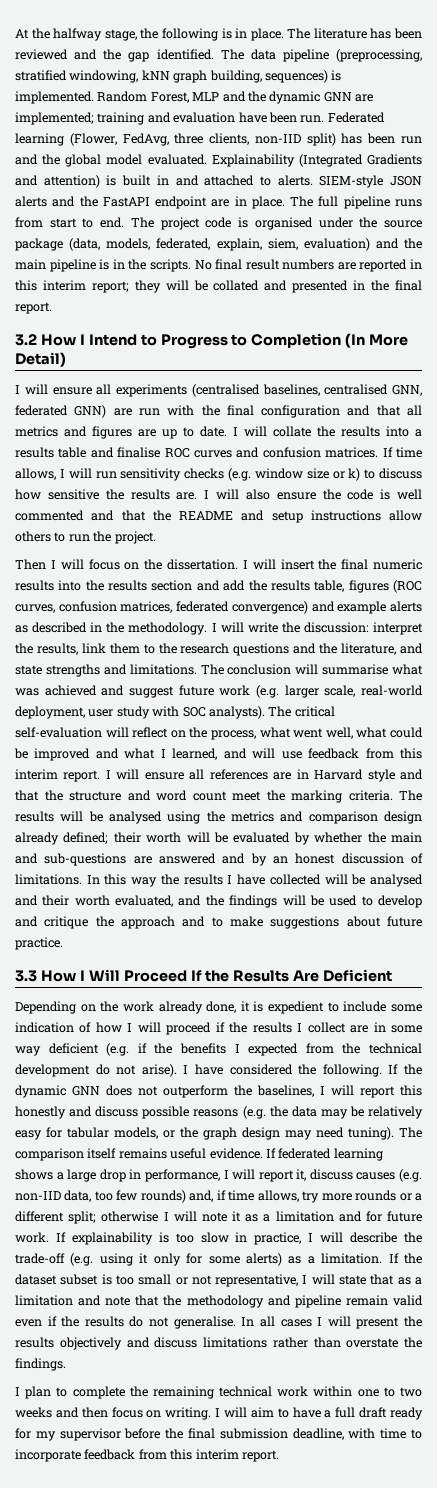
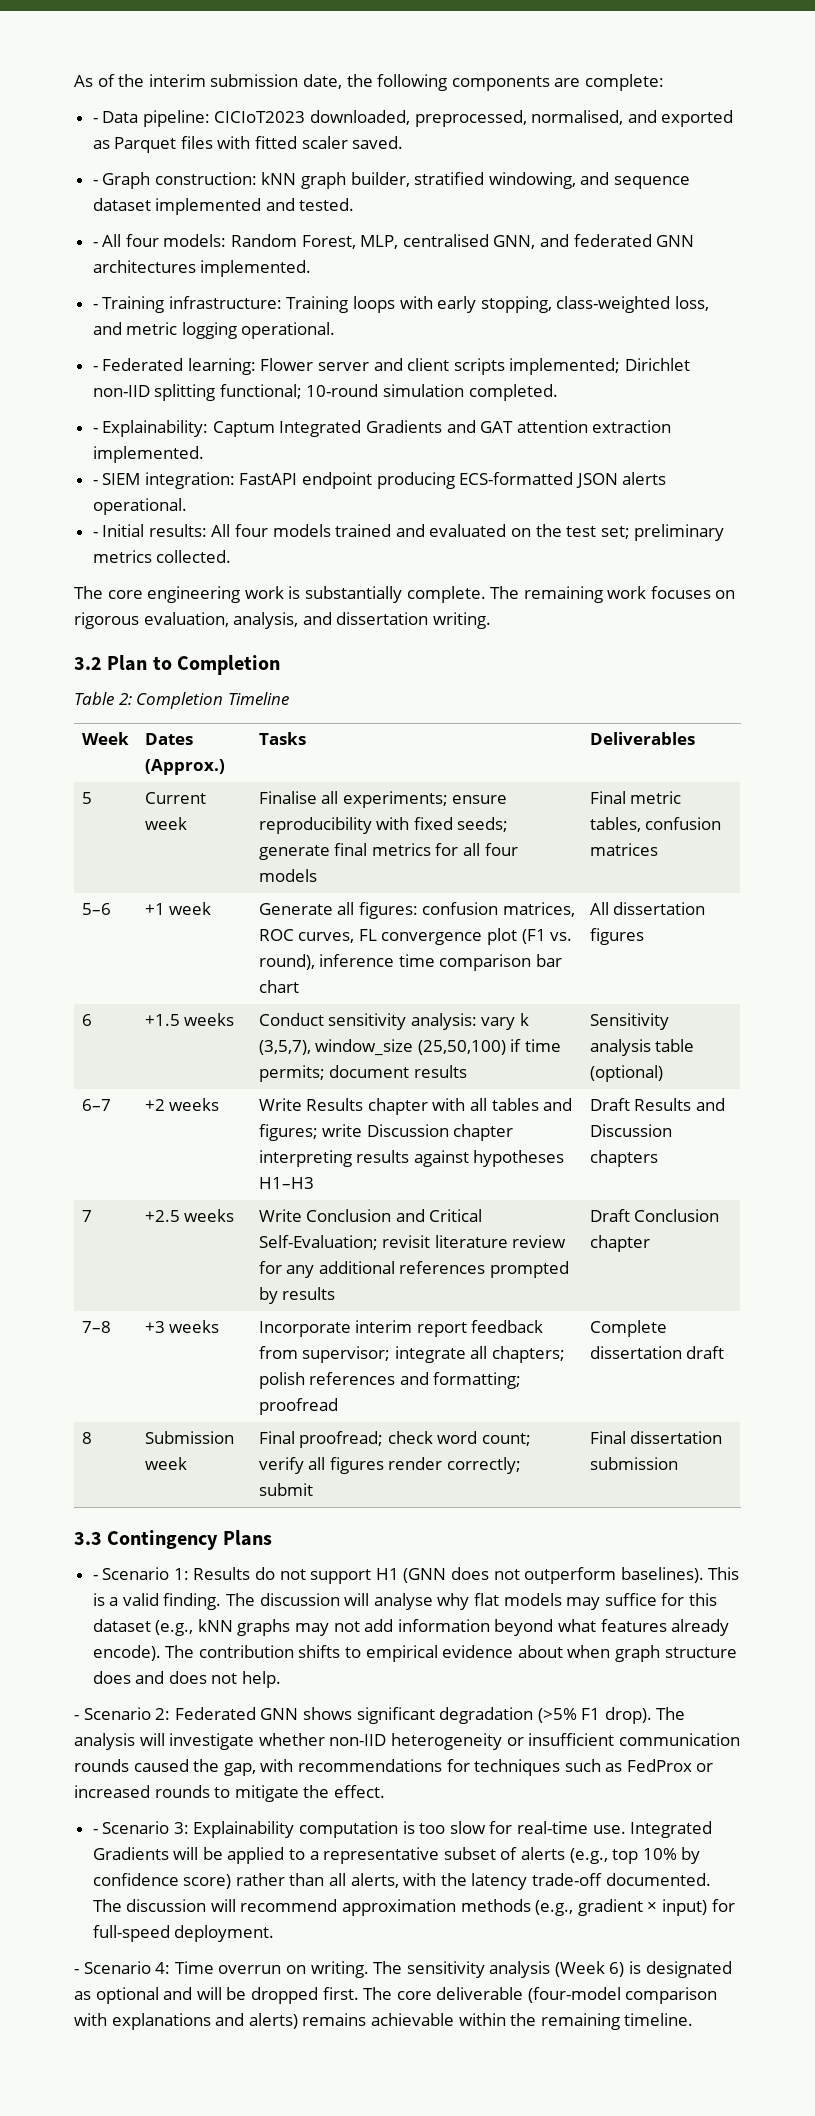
- At the halfway stage, the following is in place. The literature has been reviewed and the gap identified. The data pipeline (preprocessing, stratified windowing, kNN graph building, sequences) is implemented. Random Forest, MLP and the dynamic GNN are implemented; training and evaluation have been run. Federated learning (Flower, FedAvg, three clients, non-IID split) has been run and the global model evaluated. Explainability (Integrated Gradients and attention) is built in and attached to alerts. SIEM-style JSON alerts and the FastAPI endpoint are in place. The full pipeline runs from start to end. The project code is organised under the source package (data, models, federated, explain, siem, evaluation) and the main pipeline is in the scripts. No final result numbers are reported in this interim report; they will be collated and presented in the final report.
- 3.2 How I Intend to Progress to Completion (In More Detail)
- I will ensure all experiments (centralised baselines, centralised GNN, federated GNN) are run with the final configuration and that all metrics and figures are up to date. I will collate the results into a results table and finalise ROC curves and confusion matrices. If time allows, I will run sensitivity checks (e.g. window size or k) to discuss how sensitive the results are. I will also ensure the code is well commented and that the README and setup instructions allow others to run the project.
- Then I will focus on the dissertation. I will insert the final numeric results into the results section and add the results table, figures (ROC curves, confusion matrices, federated convergence) and example alerts as described in the methodology. I will write the discussion: interpret the results, link them to the research questions and the literature, and state strengths and limitations. The conclusion will summarise what was achieved and suggest future work (e.g. larger scale, real-world deployment, user study with SOC analysts). The critical self-evaluation will reflect on the process, what went well, what could be improved and what I learned, and will use feedback from this interim report. I will ensure all references are in Harvard style and that the structure and word count meet the marking criteria. The results will be analysed using the metrics and comparison design already defined; their worth will be evaluated by whether the main and sub-questions are answered and by an honest discussion of limitations. In this way the results I have collected will be analysed and their worth evaluated, and the findings will be used to develop and critique the approach and to make suggestions about future practice.
- 3.3 How I Will Proceed If the Results Are Deficient
- Depending on the work already done, it is expedient to include some indication of how I will proceed if the results I collect are in some way deficient (e.g. if the benefits I expected from the technical development do not arise). I have considered the following. If the dynamic GNN does not outperform the baselines, I will report this honestly and discuss possible reasons (e.g. the data may be relatively easy for tabular models, or the graph design may need tuning). The comparison itself remains useful evidence. If federated learning shows a large drop in performance, I will report it, discuss causes (e.g. non-IID data, too few rounds) and, if time allows, try more rounds or a different split; otherwise I will note it as a limitation and for future work. If explainability is too slow in practice, I will describe the trade-off (e.g. using it only for some alerts) as a limitation. If the dataset subset is too small or not representative, I will state that as a limitation and note that the methodology and pipeline remain valid even if the results do not generalise. In all cases I will present the results objectively and discuss limitations rather than overstate the findings.
- I plan to complete the remaining technical work within one to two weeks and then focus on writing. I will aim to have a full draft ready for my supervisor before the final submission deadline, with time to incorporate feedback from this interim report.
+ As of the interim submission date, the following components are complete:
+ - Data pipeline: CICIoT2023 downloaded, preprocessed, normalised, and exported as Parquet files with fitted scaler saved.
+ - Graph construction: kNN graph builder, stratified windowing, and sequence dataset implemented and tested.
+ - All four models: Random Forest, MLP, centralised GNN, and federated GNN architectures implemented.
+ - Training infrastructure: Training loops with early stopping, class-weighted loss, and metric logging operational.
+ - Federated learning: Flower server and client scripts implemented; Dirichlet non-IID splitting functional; 10-round simulation completed.
+ - Explainability: Captum Integrated Gradients and GAT attention extraction implemented.
+ - SIEM integration: FastAPI endpoint producing ECS-formatted JSON alerts operational.
+ - Initial results: All four models trained and evaluated on the test set; preliminary metrics collected.
+ The core engineering work is substantially complete. The remaining work focuses on rigorous evaluation, analysis, and dissertation writing.
+ 3.2 Plan to Completion
+ Table 2: Completion Timeline
+ Week | Dates (Approx.) | Tasks | Deliverables
+ 5 | Current week | Finalise all experiments; ensure reproducibility with fixed seeds; generate final metrics for all four models | Final metric tables, confusion matrices
+ 5–6 | +1 week | Generate all figures: confusion matrices, ROC curves, FL convergence plot (F1 vs. round), inference time comparison bar chart | All dissertation figures
+ 6 | +1.5 weeks | Conduct sensitivity analysis: vary k (3,5,7), window_size (25,50,100) if time permits; document results | Sensitivity analysis table (optional)
+ 6–7 | +2 weeks | Write Results chapter with all tables and figures; write Discussion chapter interpreting results against hypotheses H1–H3 | Draft Results and Discussion chapters
+ 7 | +2.5 weeks | Write Conclusion and Critical Self-Evaluation; revisit literature review for any additional references prompted by results | Draft Conclusion chapter
+ 7–8 | +3 weeks | Incorporate interim report feedback from supervisor; integrate all chapters; polish references and formatting; proofread | Complete dissertation draft
+ 8 | Submission week | Final proofread; check word count; verify all figures render correctly; submit | Final dissertation submission
+ 3.3 Contingency Plans
+ - Scenario 1: Results do not support H1 (GNN does not outperform baselines). This is a valid finding. The discussion will analyse why flat models may suffice for this dataset (e.g., kNN graphs may not add information beyond what features already encode). The contribution shifts to empirical evidence about when graph structure does and does not help.
+ - Scenario 2: Federated GNN shows significant degradation (>5% F1 drop). The analysis will investigate whether non-IID heterogeneity or insufficient communication rounds caused the gap, with recommendations for techniques such as FedProx or increased rounds to mitigate the effect.
+ - Scenario 3: Explainability computation is too slow for real-time use. Integrated Gradients will be applied to a representative subset of alerts (e.g., top 10% by confidence score) rather than all alerts, with the latency trade-off documented. The discussion will recommend approximation methods (e.g., gradient × input) for full-speed deployment.
+ - Scenario 4: Time overrun on writing. The sensitivity analysis (Week 6) is designated as optional and will be dropped first. The core deliverable (four-model comparison with explanations and alerts) remains achievable within the remaining timeline.

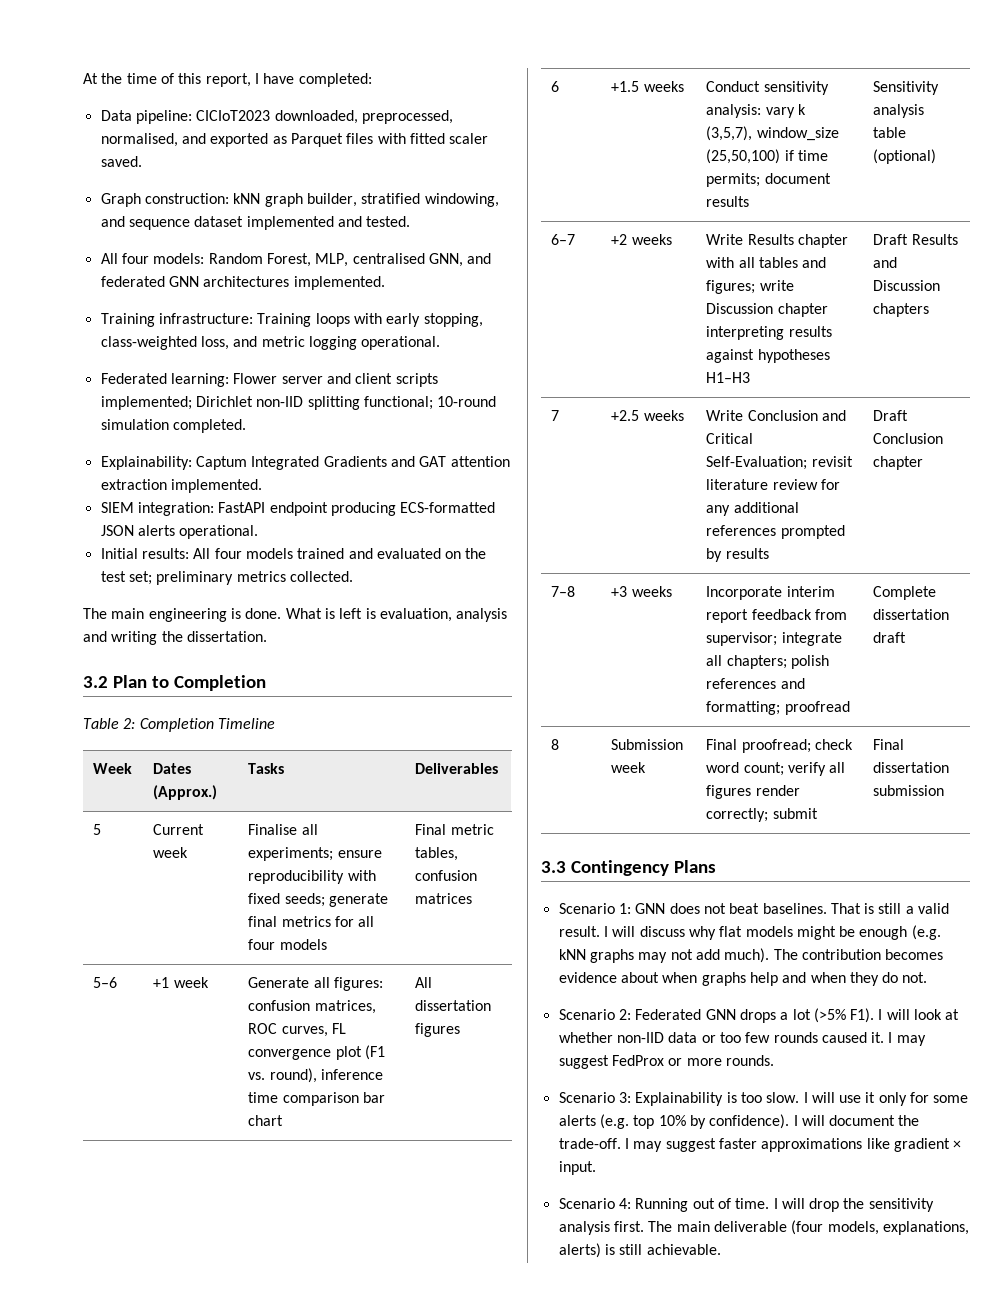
- As of the interim submission date, the following components are complete:
- - Data pipeline: CICIoT2023 downloaded, preprocessed, normalised, and exported as Parquet files with fitted scaler saved.
+ At the time of this report, I have completed:
+ Data pipeline: CICIoT2023 downloaded, preprocessed, normalised, and exported as Parquet files with fitted scaler saved.
- - Graph construction: kNN graph builder, stratified windowing, and sequence dataset implemented and tested.
+ Graph construction: kNN graph builder, stratified windowing, and sequence dataset implemented and tested.
- - All four models: Random Forest, MLP, centralised GNN, and federated GNN architectures implemented.
+ All four models: Random Forest, MLP, centralised GNN, and federated GNN architectures implemented.
- - Training infrastructure: Training loops with early stopping, class-weighted loss, and metric logging operational.
+ Training infrastructure: Training loops with early stopping, class-weighted loss, and metric logging operational.
- - Federated learning: Flower server and client scripts implemented; Dirichlet non-IID splitting functional; 10-round simulation completed.
+ Federated learning: Flower server and client scripts implemented; Dirichlet non-IID splitting functional; 10-round simulation completed.
- - Explainability: Captum Integrated Gradients and GAT attention extraction implemented.
+ Explainability: Captum Integrated Gradients and GAT attention extraction implemented.
- - SIEM integration: FastAPI endpoint producing ECS-formatted JSON alerts operational.
+ SIEM integration: FastAPI endpoint producing ECS-formatted JSON alerts operational.
- - Initial results: All four models trained and evaluated on the test set; preliminary metrics collected.
+ Initial results: All four models trained and evaluated on the test set; preliminary metrics collected.
- The core engineering work is substantially complete. The remaining work focuses on rigorous evaluation, analysis, and dissertation writing.
+ The main engineering is done. What is left is evaluation, analysis and writing the dissertation.
- - Scenario 1: Results do not support H1 (GNN does not outperform baselines). This is a valid finding. The discussion will analyse why flat models may suffice for this dataset (e.g., kNN graphs may not add information beyond what features already encode). The contribution shifts to empirical evidence about when graph structure does and does not help.
- - Scenario 2: Federated GNN shows significant degradation (>5% F1 drop). The analysis will investigate whether non-IID heterogeneity or insufficient communication rounds caused the gap, with recommendations for techniques such as FedProx or increased rounds to mitigate the effect.
- - Scenario 3: Explainability computation is too slow for real-time use. Integrated Gradients will be applied to a representative subset of alerts (e.g., top 10% by confidence score) rather than all alerts, with the latency trade-off documented. The discussion will recommend approximation methods (e.g., gradient × input) for full-speed deployment.
- - Scenario 4: Time overrun on writing. The sensitivity analysis (Week 6) is designated as optional and will be dropped first. The core deliverable (four-model comparison with explanations and alerts) remains achievable within the remaining timeline.
+ Scenario 1: GNN does not beat baselines. That is still a valid result. I will discuss why flat models might be enough (e.g. kNN graphs may not add much). The contribution becomes evidence about when graphs help and when they do not.
+ Scenario 2: Federated GNN drops a lot (>5% F1). I will look at whether non-IID data or too few rounds caused it. I may suggest FedProx or more rounds.
+ Scenario 3: Explainability is too slow. I will use it only for some alerts (e.g. top 10% by confidence). I will document the trade-off. I may suggest faster approximations like gradient × input.
+ Scenario 4: Running out of time. I will drop the sensitivity analysis first. The main deliverable (four models, explanations, alerts) is still achievable.

